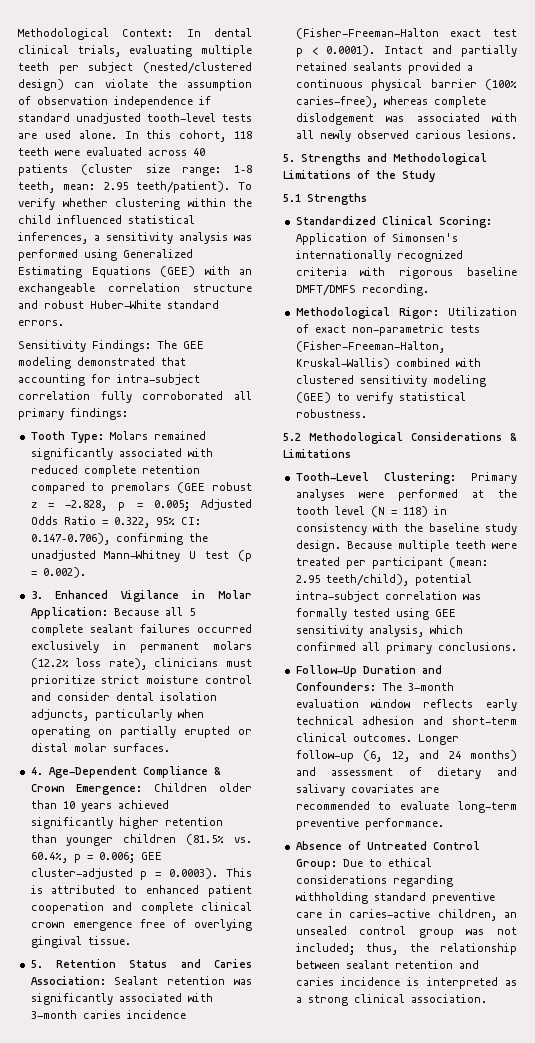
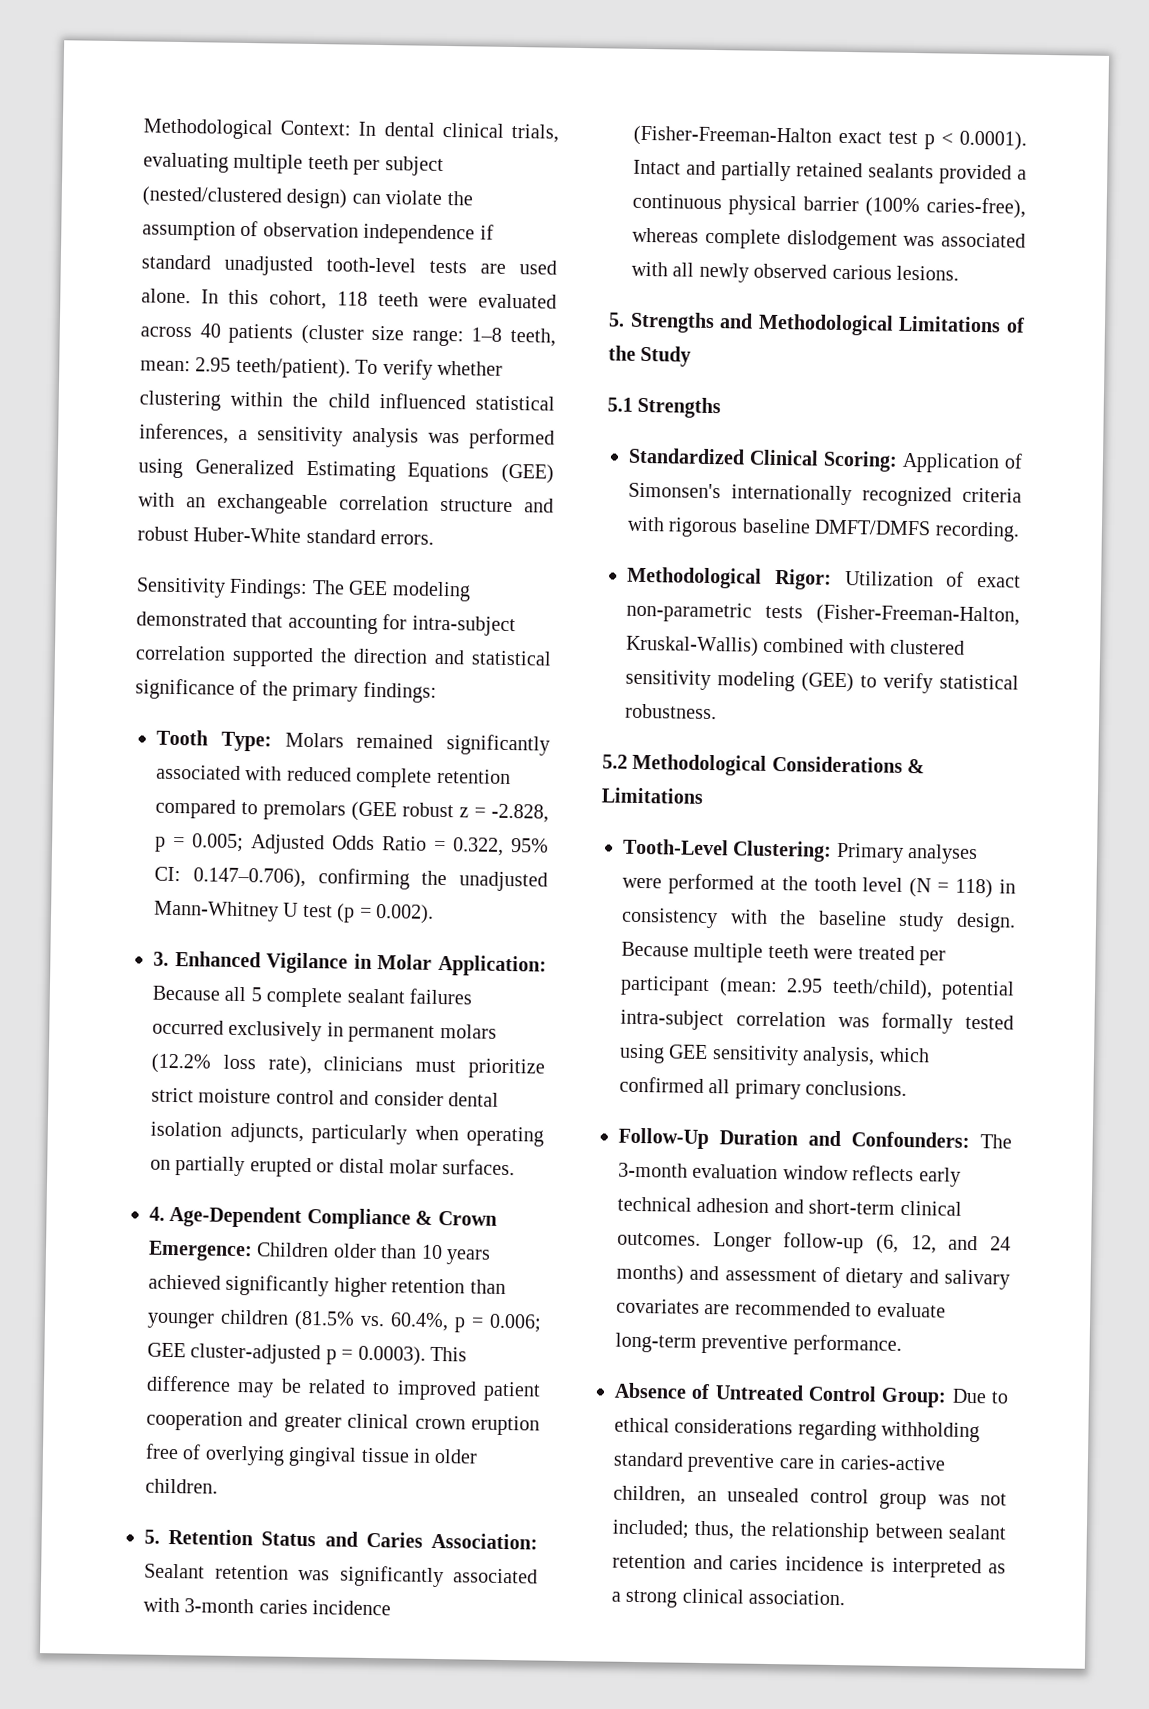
- Sensitivity Findings: The GEE modeling demonstrated that accounting for intra-subject correlation fully corroborated all primary findings:
+ Sensitivity Findings: The GEE modeling demonstrated that accounting for intra-subject correlation supported the direction and statistical significance of the primary findings:
- 4. Age-Dependent Compliance & Crown Emergence: Children older than 10 years achieved significantly higher retention than younger children (81.5% vs. 60.4%, p = 0.006; GEE cluster-adjusted p = 0.0003). This is attributed to enhanced patient cooperation and complete clinical crown emergence free of overlying gingival tissue.
+ 4. Age-Dependent Compliance & Crown Emergence: Children older than 10 years achieved significantly higher retention than younger children (81.5% vs. 60.4%, p = 0.006; GEE cluster-adjusted p = 0.0003). This difference may be related to improved patient cooperation and greater clinical crown eruption free of overlying gingival tissue in older children.

